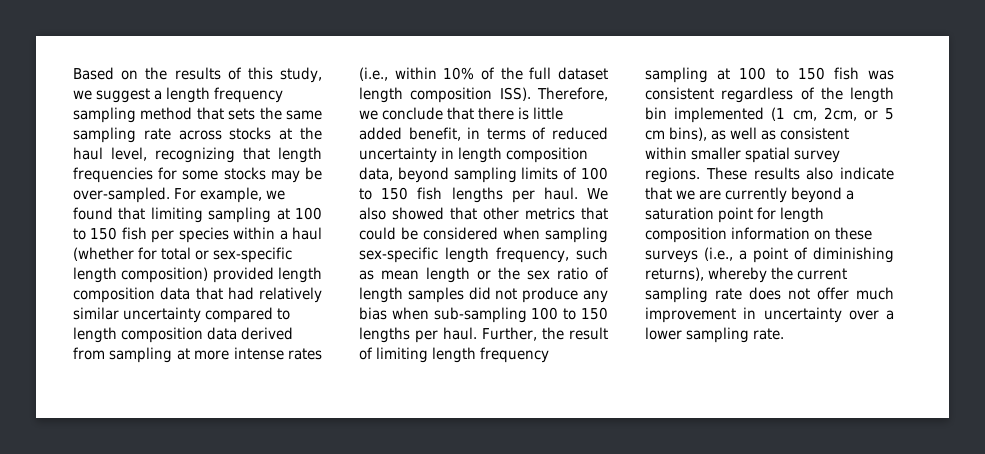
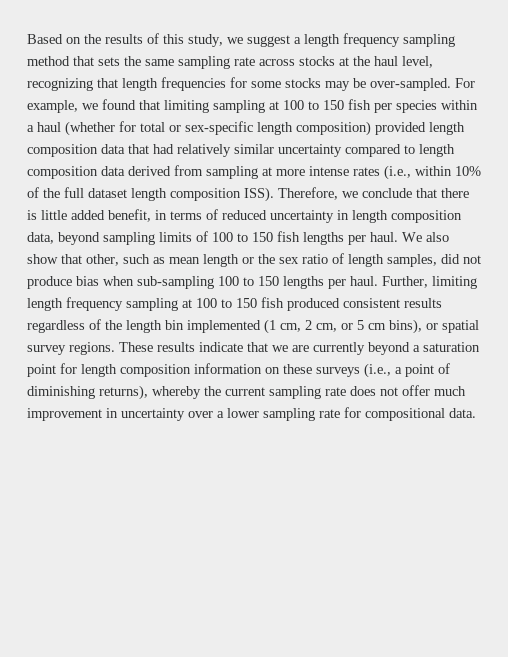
- We also showed that other metrics that could be considered when sampling sex-specific length frequency, such as mean length or the sex ratio of length samples did not produce any bias when sub-sampling 100 to 150 lengths per haul.
+ We also show that other, such as mean length or the sex ratio of length samples, did not produce bias when sub-sampling 100 to 150 lengths per haul.
- Further, the result of limiting length frequency sampling at 100 to 150 fish was consistent regardless of the length bin implemented (1 cm, 2cm, or 5 cm bins), as well as consistent within smaller spatial survey regions.
+ Further, limiting length frequency sampling at 100 to 150 fish produced consistent results regardless of the length bin implemented (1 cm, 2 cm, or 5 cm bins), or spatial survey regions.
- These results also indicate that we are currently beyond a saturation point for length composition information on these surveys (i.e., a point of diminishing returns), whereby the current sampling rate does not offer much improvement in uncertainty over a lower sampling rate.
+ These results indicate that we are currently beyond a saturation point for length composition information on these surveys (i.e., a point of diminishing returns), whereby the current sampling rate does not offer much improvement in uncertainty over a lower sampling rate for compositional data.

